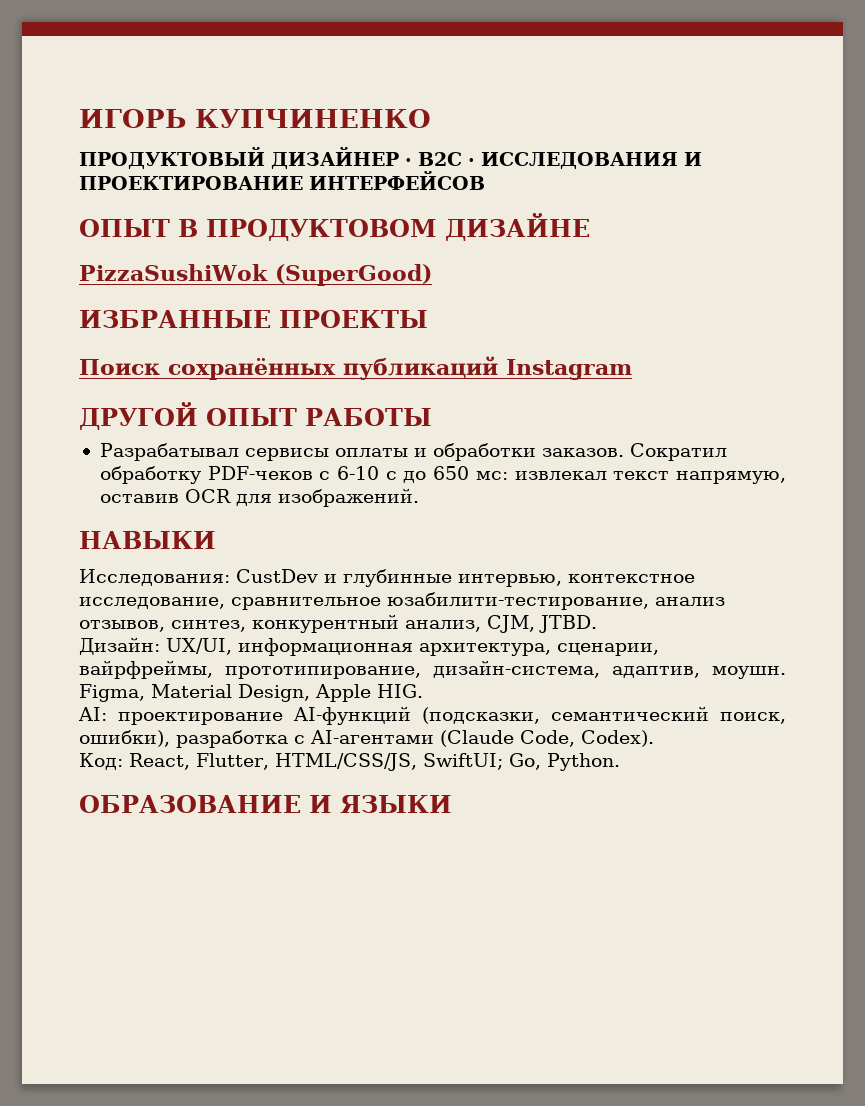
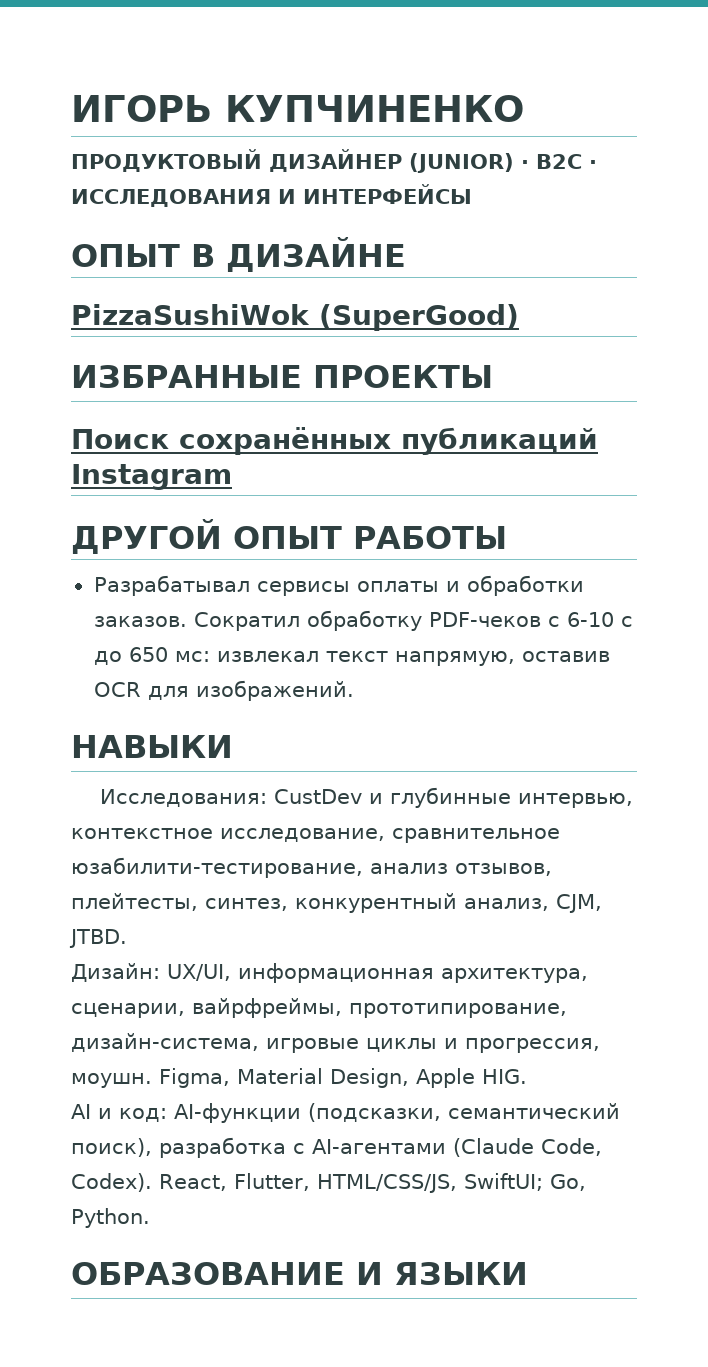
- ПРОДУКТОВЫЙ ДИЗАЙНЕР · B2C · ИССЛЕДОВАНИЯ И ПРОЕКТИРОВАНИЕ ИНТЕРФЕЙСОВ
+ ПРОДУКТОВЫЙ ДИЗАЙНЕР (JUNIOR) · B2C · ИССЛЕДОВАНИЯ И ИНТЕРФЕЙСЫ
- ОПЫТ В ПРОДУКТОВОМ ДИЗАЙНЕ
+ ОПЫТ В ДИЗАЙНЕ
- Исследования: CustDev и глубинные интервью, контекстное исследование, сравнительное юзабилити-тестирование, анализ отзывов, синтез, конкурентный анализ, CJM, JTBD.
+ Исследования: CustDev и глубинные интервью, контекстное исследование, сравнительное юзабилити-тестирование, анализ отзывов, плейтесты, синтез, конкурентный анализ, CJM, JTBD.
- Дизайн: UX/UI, информационная архитектура, сценарии, вайрфреймы, прототипирование, дизайн-система, адаптив, моушн.
+ Дизайн: UX/UI, информационная архитектура, сценарии, вайрфреймы, прототипирование, дизайн-система, игровые циклы и прогрессия, моушн.
- AI: проектирование AI-функций (подсказки, семантический поиск, ошибки), разработка с AI-агентами (Claude Code, Codex).
- Код: React, Flutter, HTML/CSS/JS, SwiftUI; Go, Python.
+ AI и код: AI-функции (подсказки, семантический поиск), разработка с AI-агентами (Claude Code, Codex). React, Flutter, HTML/CSS/JS, SwiftUI; Go, Python.

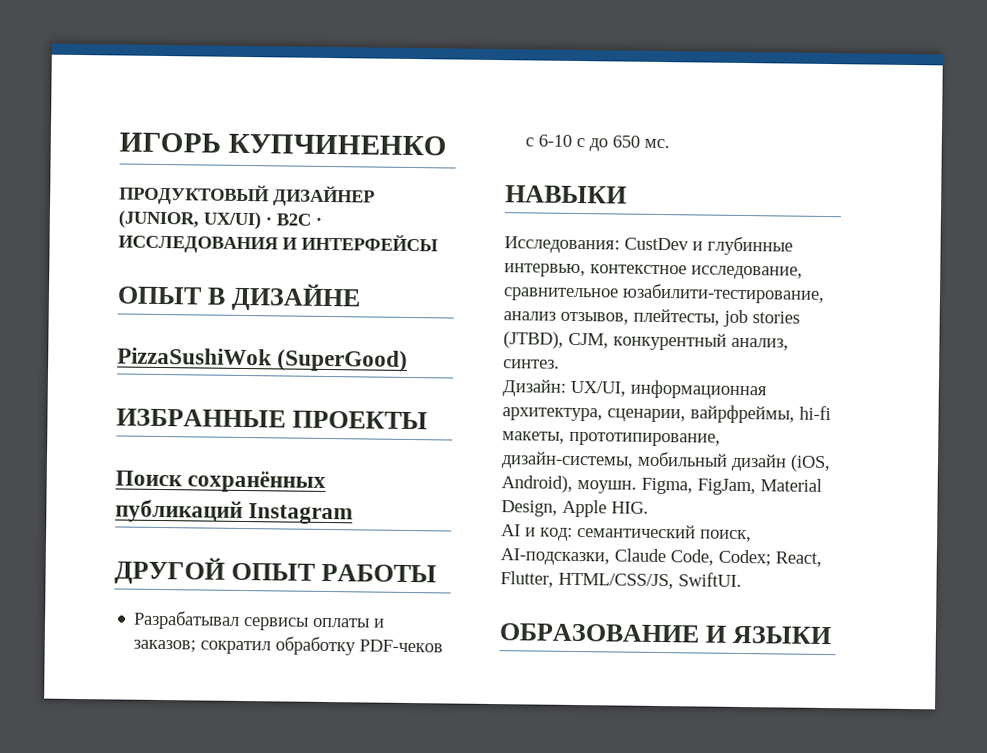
- ПРОДУКТОВЫЙ ДИЗАЙНЕР (JUNIOR) · B2C · ИССЛЕДОВАНИЯ И ИНТЕРФЕЙСЫ
+ ПРОДУКТОВЫЙ ДИЗАЙНЕР (JUNIOR, UX/UI) · B2C · ИССЛЕДОВАНИЯ И ИНТЕРФЕЙСЫ
- Разрабатывал сервисы оплаты и обработки заказов. Сократил обработку PDF-чеков с 6-10 с до 650 мс: извлекал текст напрямую, оставив OCR для изображений.
+ Разрабатывал сервисы оплаты и заказов; сократил обработку PDF-чеков с 6-10 с до 650 мс.
- Исследования: CustDev и глубинные интервью, контекстное исследование, сравнительное юзабилити-тестирование, анализ отзывов, плейтесты, синтез, конкурентный анализ, CJM, JTBD.
+ Исследования: CustDev и глубинные интервью, контекстное исследование, сравнительное юзабилити-тестирование, анализ отзывов, плейтесты, job stories (JTBD), CJM, конкурентный анализ, синтез.
- Дизайн: UX/UI, информационная архитектура, сценарии, вайрфреймы, прототипирование, дизайн-система, игровые циклы и прогрессия, моушн.
+ Дизайн: UX/UI, информационная архитектура, сценарии, вайрфреймы, hi-fi макеты, прототипирование, дизайн-системы, мобильный дизайн (iOS, Android), моушн.
- Figma, Material Design, Apple HIG.
+ Figma, FigJam, Material Design, Apple HIG.
- AI и код: AI-функции (подсказки, семантический поиск), разработка с AI-агентами (Claude Code, Codex). React, Flutter, HTML/CSS/JS, SwiftUI; Go, Python.
+ AI и код: семантический поиск, AI-подсказки, Claude Code, Codex; React, Flutter, HTML/CSS/JS, SwiftUI.

